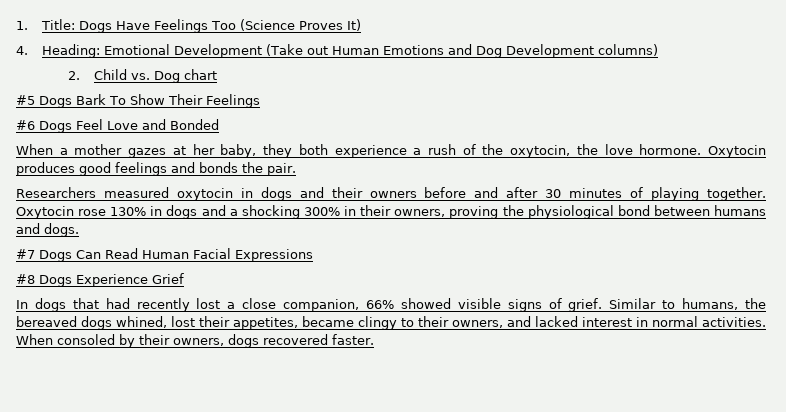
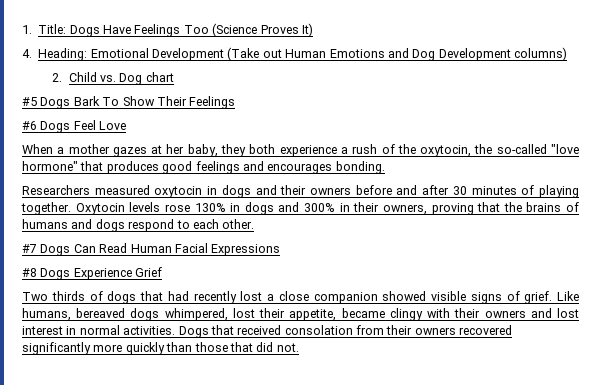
- #6 Dogs Feel Love and Bonded
+ #6 Dogs Feel Love
- When a mother gazes at her baby, they both experience a rush of the oxytocin, the love hormone. Oxytocin produces good feelings and bonds the pair.
+ When a mother gazes at her baby, they both experience a rush of the oxytocin, the so-called "love hormone" that produces good feelings and encourages bonding.
- Oxytocin rose 130% in dogs and a shocking 300% in their owners, proving the physiological bond between humans and dogs.
+ Oxytocin levels rose 130% in dogs and 300% in their owners, proving that the brains of humans and dogs respond to each other.
- In dogs that had recently lost a close companion, 66% showed visible signs of grief.
+ Two thirds of dogs that had recently lost a close companion showed visible signs of grief.
- Similar to humans, the bereaved dogs whined, lost their appetites, became clingy to their owners, and lacked interest in normal activities. When consoled by their owners, dogs recovered faster.
+ Like humans, bereaved dogs whimpered, lost their appetite, became clingy with their owners and lost interest in normal activities. Dogs that received consolation from their owners recovered significantly more quickly than those that did not.

